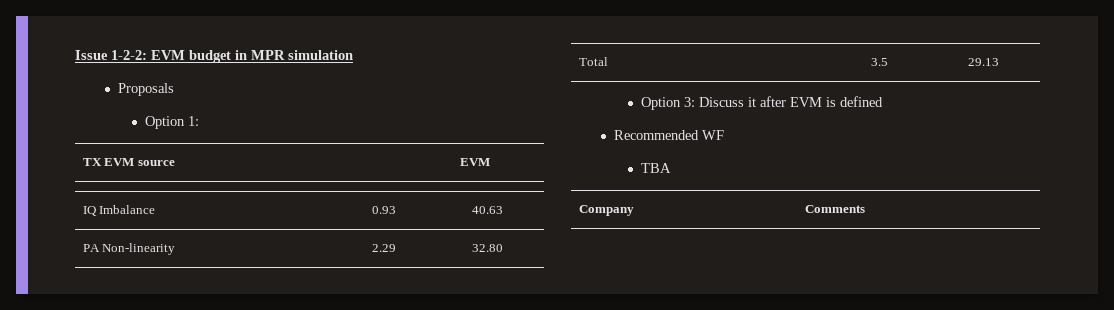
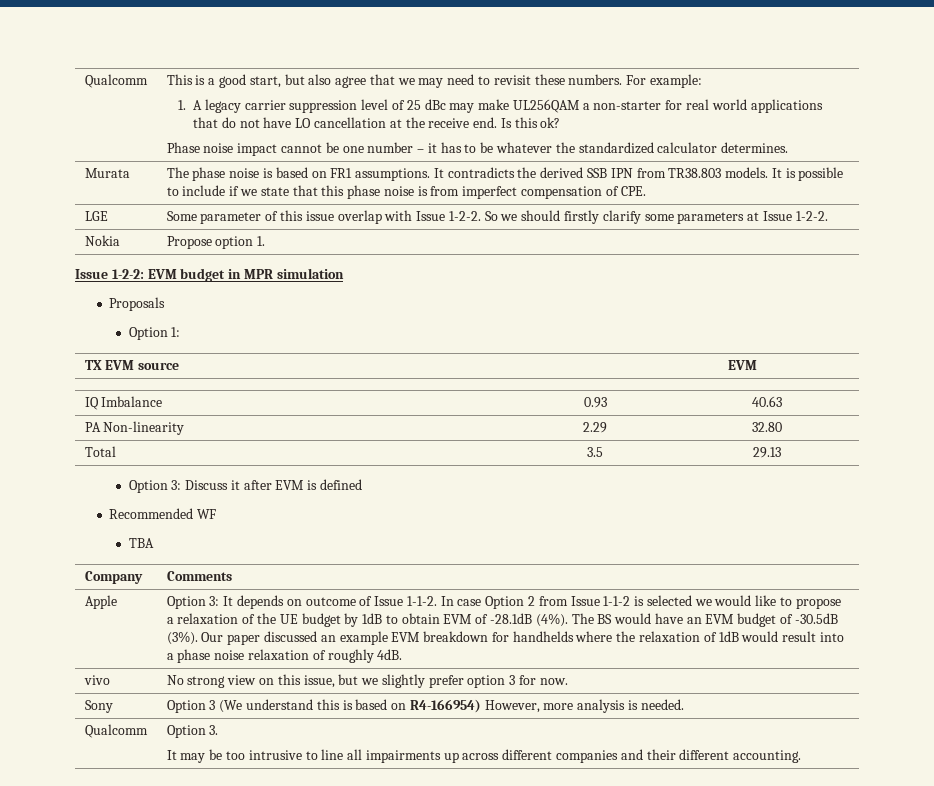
+ Qualcomm | This is a good start, but also agree that we may need to revisit these numbers. For example:
+ 1. A legacy carrier suppression level of 25 dBc may make UL256QAM a non-starter for real world applications that do not have LO cancellation at the receive end. Is this ok?
+ Phase noise impact cannot be one number – it has to be whatever the standardized calculator determines.
+ Murata | The phase noise is based on FR1 assumptions. It contradicts the derived SSB IPN from TR38.803 models. It is possible to include if we state that this phase noise is from imperfect compensation of CPE.
+ LGE | Some parameter of this issue overlap with Issue 1-2-2. So we should firstly clarify some parameters at Issue 1-2-2.
+ Nokia | Propose option 1.
+ Apple | Option 3: It depends on outcome of Issue 1-1-2. In case Option 2 from Issue 1-1-2 is selected we would like to propose a relaxation of the UE budget by 1dB to obtain EVM of -28.1dB (4%). The BS would have an EVM budget of -30.5dB (3%). Our paper discussed an example EVM breakdown for handhelds where the relaxation of 1dB would result into a phase noise relaxation of roughly 4dB.
+ vivo | No strong view on this issue, but we slightly prefer option 3 for now.
+ Sony | Option 3 (We understand this is based on R4-166954) However, more analysis is needed.
+ Qualcomm | Option 3.
+ It may be too intrusive to line all impairments up across different companies and their different accounting.

